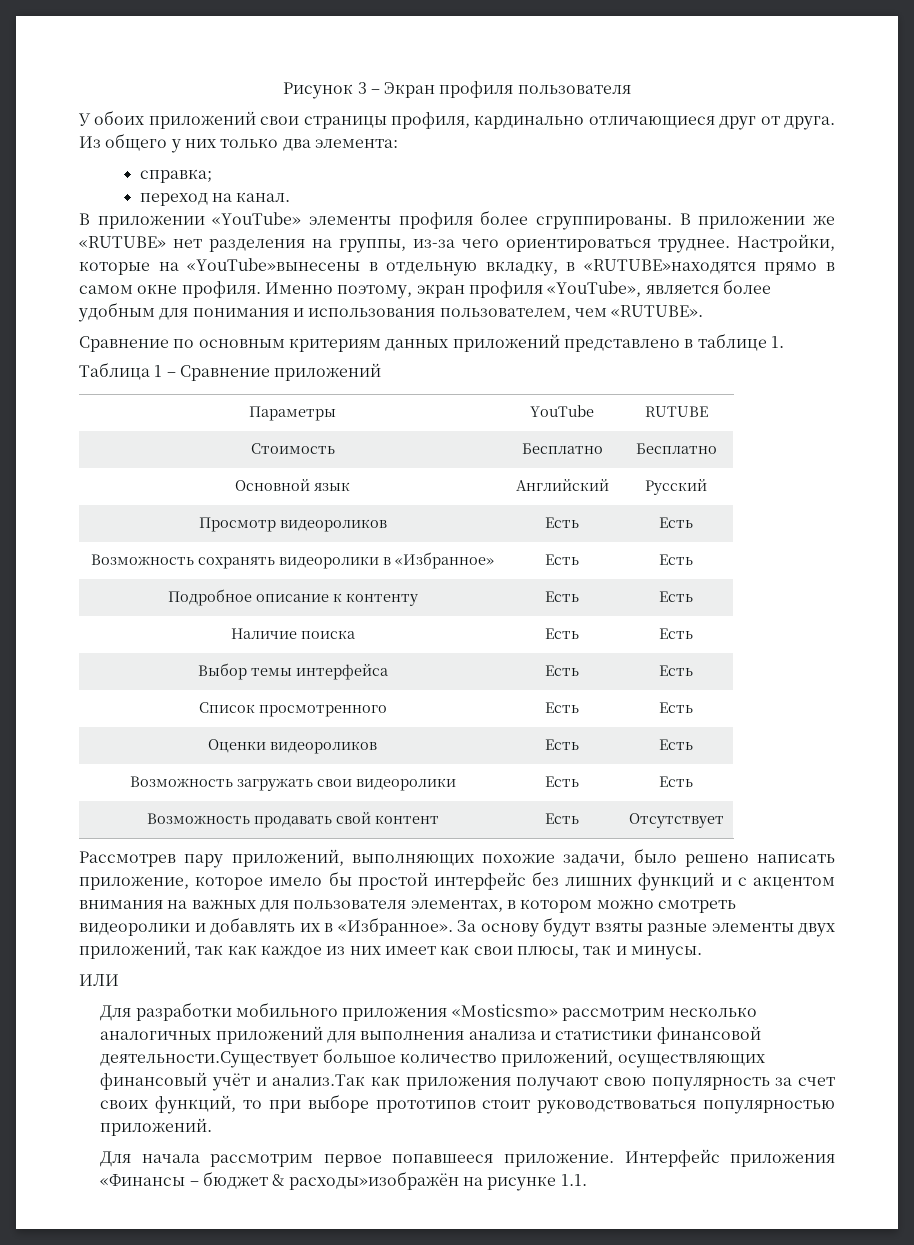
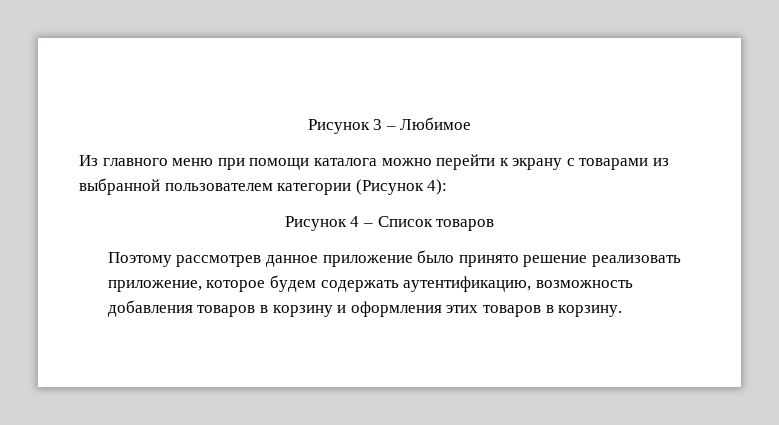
- Рисунок 3 – Экран профиля пользователя
- У обоих приложений свои страницы профиля, кардинально отличающиеся друг от друга. Из общего у них только два элемента:
- справка;
- переход на канал.
- В приложении «YouTube» элементы профиля более сгруппированы. В приложении же «RUTUBE» нет разделения на группы, из-за чего ориентироваться труднее. Настройки, которые на «YouTube»вынесены в отдельную вкладку, в «RUTUBE»находятся прямо в самом окне профиля. Именно поэтому, экран профиля «YouTube», является более удобным для понимания и использования пользователем, чем «RUTUBE».
- Сравнение по основным критериям данных приложений представлено в таблице 1.
- Таблица 1 – Сравнение приложений
- Параметры | YouTube | RUTUBE
- Стоимость | Бесплатно | Бесплатно
- Основной язык | Английский | Русский
- Просмотр видеороликов | Есть | Есть
- Возможность сохранять видеоролики в «Избранное» | Есть | Есть
- Подробное описание к контенту | Есть | Есть
- Наличие поиска | Есть | Есть
- Выбор темы интерфейса | Есть | Есть
- Список просмотренного | Есть | Есть
- Оценки видеороликов | Есть | Есть
- Возможность загружать свои видеоролики | Есть | Есть
- Возможность продавать свой контент | Есть | Отсутствует
- Рассмотрев пару приложений, выполняющих похожие задачи, было решено написать приложение, которое имело бы простой интерфейс без лишних функций и с акцентом внимания на важных для пользователя элементах, в котором можно смотреть видеоролики и добавлять их в «Избранное». За основу будут взяты разные элементы двух приложений, так как каждое из них имеет как свои плюсы, так и минусы.
- ИЛИ
- Для разработки мобильного приложения «Mosticsmo» рассмотрим несколько аналогичных приложений для выполнения анализа и статистики финансовой деятельности.Существует большое количество приложений, осуществляющих финансовый учёт и анализ.Так как приложения получают свою популярность за счет своих функций, то при выборе прототипов стоит руководствоваться популярностью приложений.
- Для начала рассмотрим первое попавшееся приложение. Интерфейс приложения «Финансы – бюджет & расходы»изображён на рисунке 1.1.
+ Рисунок 3 – Любимое
+ Из главного меню при помощи каталога можно перейти к экрану с товарами из выбранной пользователем категории (Рисунок 4):
+ Рисунок 4 – Список товаров
+ Поэтому рассмотрев данное приложение было принято решение реализовать приложение, которое будем содержать аутентификацию, возможность добавления товаров в корзину и оформления этих товаров в корзину.

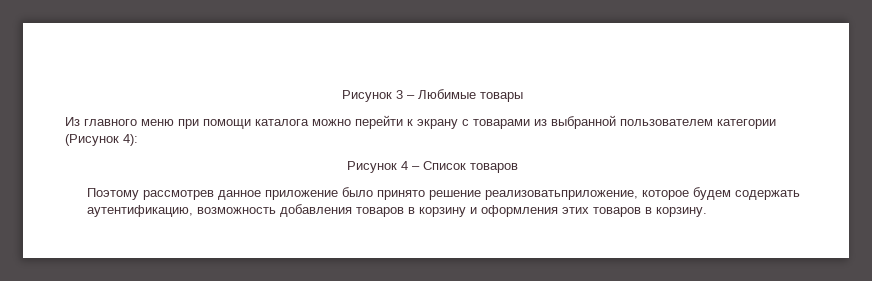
- Рисунок 3 – Любимое
+ Рисунок 3 – Любимые товары
- Поэтому рассмотрев данное приложение было принято решение реализовать приложение, которое будем содержать аутентификацию, возможность добавления товаров в корзину и оформления этих товаров в корзину.
+ Поэтому рассмотрев данное приложение было принято решение реализоватьприложение, которое будем содержать аутентификацию, возможность добавления товаров в корзину и оформления этих товаров в корзину.

